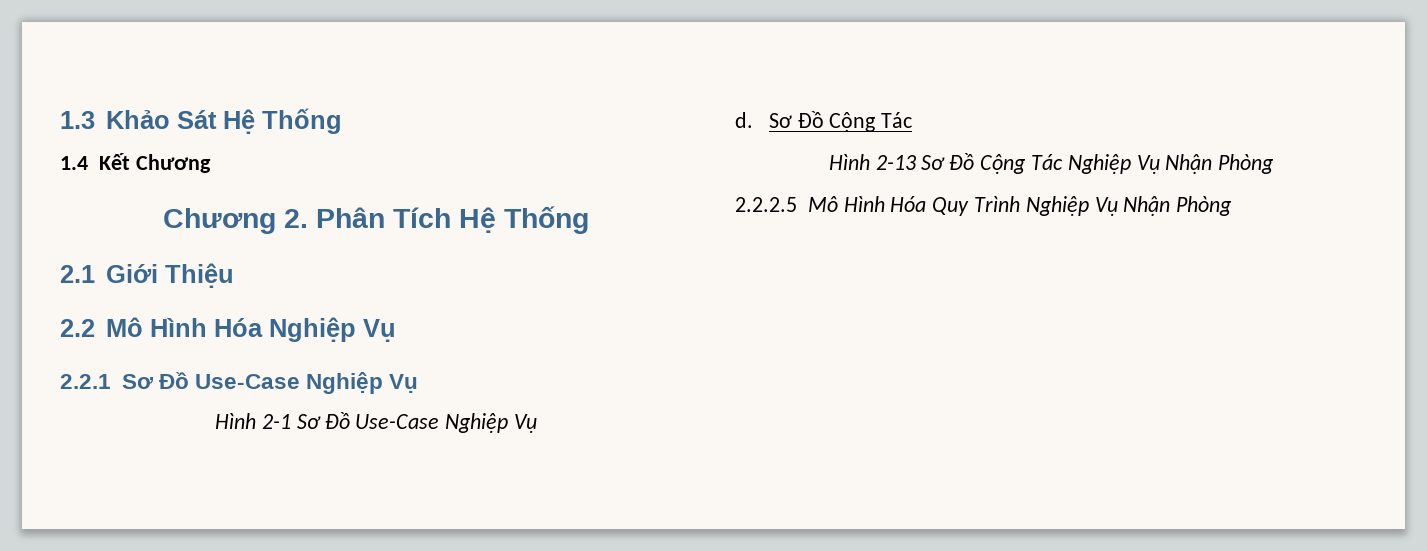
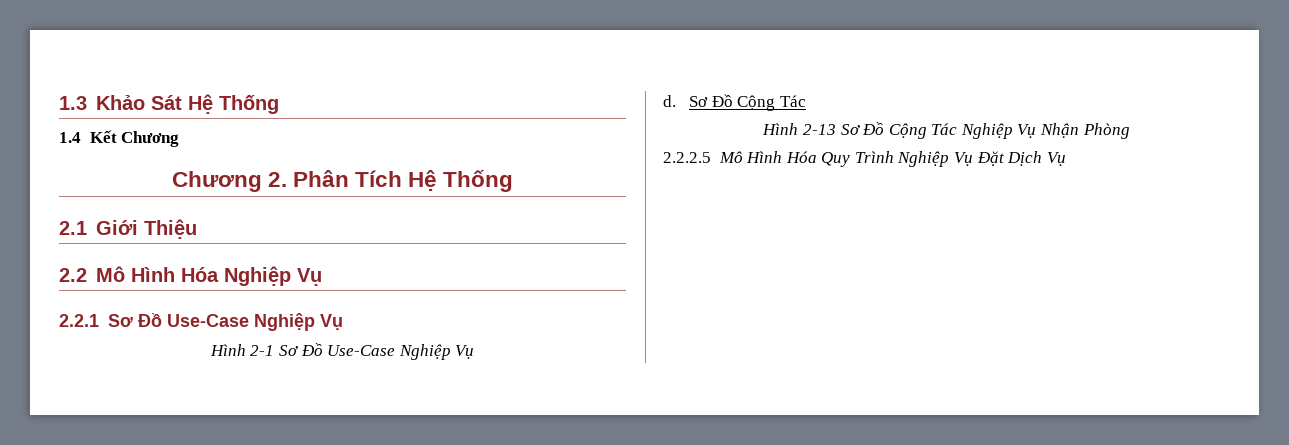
- 2.2.2.5 Mô Hình Hóa Quy Trình Nghiệp Vụ Nhận Phòng
+ 2.2.2.5 Mô Hình Hóa Quy Trình Nghiệp Vụ Đặt Dịch Vụ

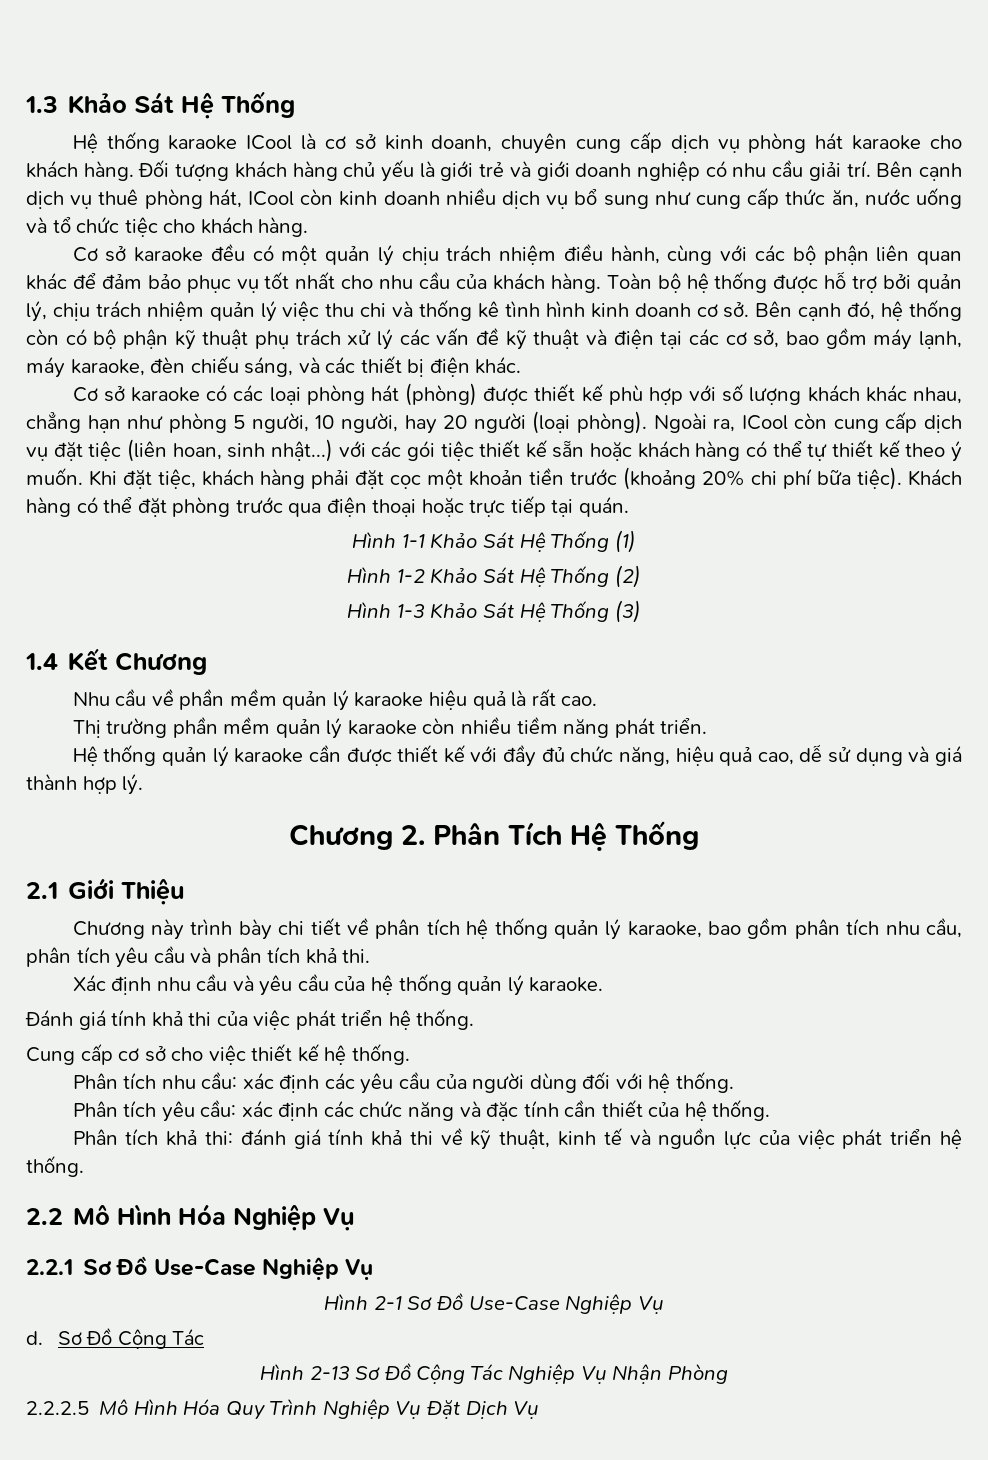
+ Hệ thống karaoke ICool là cơ sở kinh doanh, chuyên cung cấp dịch vụ phòng hát karaoke cho khách hàng. Đối tượng khách hàng chủ yếu là giới trẻ và giới doanh nghiệp có nhu cầu giải trí. Bên cạnh dịch vụ thuê phòng hát, ICool còn kinh doanh nhiều dịch vụ bổ sung như cung cấp thức ăn, nước uống và tổ chức tiệc cho khách hàng.
+ Cơ sở karaoke đều có một quản lý chịu trách nhiệm điều hành, cùng với các bộ phận liên quan khác để đảm bảo phục vụ tốt nhất cho nhu cầu của khách hàng. Toàn bộ hệ thống được hỗ trợ bởi quản lý, chịu trách nhiệm quản lý việc thu chi và thống kê tình hình kinh doanh cơ sở. Bên cạnh đó, hệ thống còn có bộ phận kỹ thuật phụ trách xử lý các vấn đề kỹ thuật và điện tại các cơ sở, bao gồm máy lạnh, máy karaoke, đèn chiếu sáng, và các thiết bị điện khác.
+ Cơ sở karaoke có các loại phòng hát (phòng) được thiết kế phù hợp với số lượng khách khác nhau, chẳng hạn như phòng 5 người, 10 người, hay 20 người (loại phòng). Ngoài ra, ICool còn cung cấp dịch vụ đặt tiệc (liên hoan, sinh nhật...) với các gói tiệc thiết kế sẵn hoặc khách hàng có thể tự thiết kế theo ý muốn. Khi đặt tiệc, khách hàng phải đặt cọc một khoản tiền trước (khoảng 20% chi phí bữa tiệc). Khách hàng có thể đặt phòng trước qua điện thoại hoặc trực tiếp tại quán.
+ Hình 1-1 Khảo Sát Hệ Thống (1)
+ Hình 1-2 Khảo Sát Hệ Thống (2)
+ Hình 1-3 Khảo Sát Hệ Thống (3)
  1.4 Kết Chương
+ Nhu cầu về phần mềm quản lý karaoke hiệu quả là rất cao.
+ Thị trường phần mềm quản lý karaoke còn nhiều tiềm năng phát triển.
+ Hệ thống quản lý karaoke cần được thiết kế với đầy đủ chức năng, hiệu quả cao, dễ sử dụng và giá thành hợp lý.
+ Chương này trình bày chi tiết về phân tích hệ thống quản lý karaoke, bao gồm phân tích nhu cầu, phân tích yêu cầu và phân tích khả thi.
+ Xác định nhu cầu và yêu cầu của hệ thống quản lý karaoke.
+ Đánh giá tính khả thi của việc phát triển hệ thống.
+ Cung cấp cơ sở cho việc thiết kế hệ thống.
+ Phân tích nhu cầu: xác định các yêu cầu của người dùng đối với hệ thống.
+ Phân tích yêu cầu: xác định các chức năng và đặc tính cần thiết của hệ thống.
+ Phân tích khả thi: đánh giá tính khả thi về kỹ thuật, kinh tế và nguồn lực của việc phát triển hệ thống.

